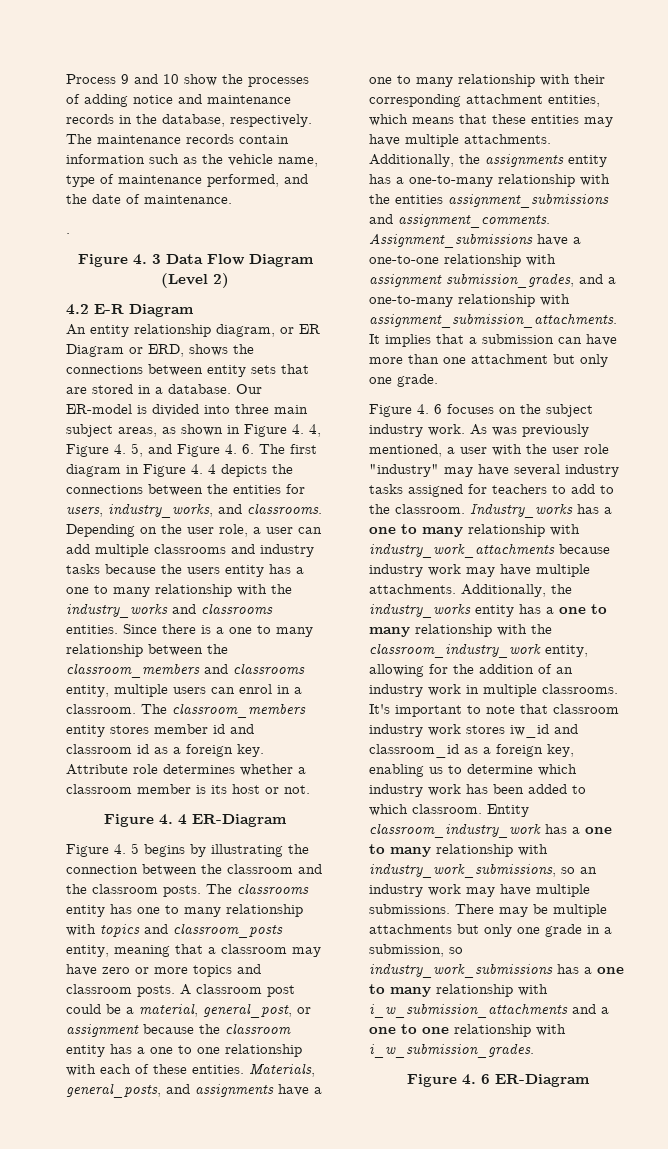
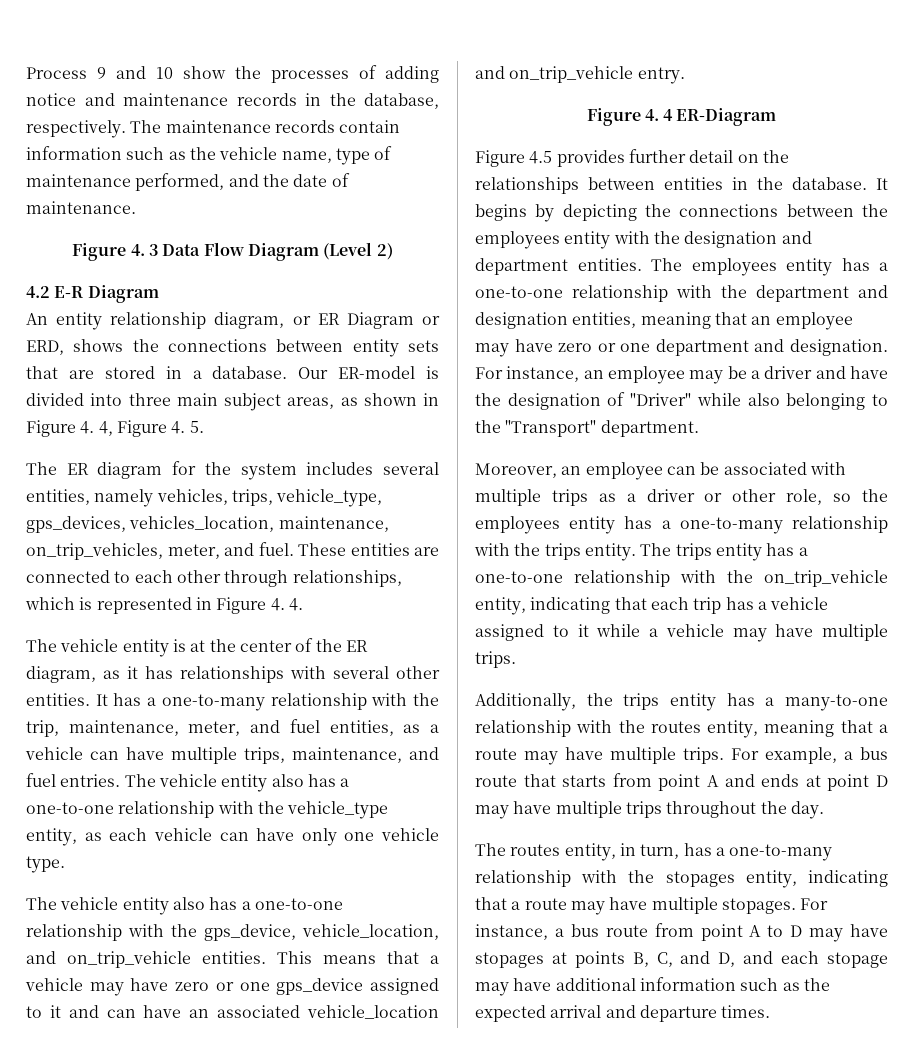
- .
- Our ER-model is divided into three main subject areas, as shown in Figure 4. 4, Figure 4. 5, and Figure 4. 6. The first diagram in Figure 4. 4 depicts the connections between the entities for users, industry_works, and classrooms. Depending on the user role, a user can add multiple classrooms and industry tasks because the users entity has a one to many relationship with the industry_works and classrooms entities. Since there is a one to many relationship between the classroom_members and classrooms entity, multiple users can enrol in a classroom. The classroom_members entity stores member id and classroom id as a foreign key. Attribute role determines whether a classroom member is its host or not.
+ Our ER-model is divided into three main subject areas, as shown in Figure 4. 4, Figure 4. 5.
+ The ER diagram for the system includes several entities, namely vehicles, trips, vehicle_type, gps_devices, vehicles_location, maintenance, on_trip_vehicles, meter, and fuel. These entities are connected to each other through relationships, which is represented in Figure 4. 4.
+ The vehicle entity is at the center of the ER diagram, as it has relationships with several other entities. It has a one-to-many relationship with the trip, maintenance, meter, and fuel entities, as a vehicle can have multiple trips, maintenance, and fuel entries. The vehicle entity also has a one-to-one relationship with the vehicle_type entity, as each vehicle can have only one vehicle type.
+ The vehicle entity also has a one-to-one relationship with the gps_device, vehicle_location, and on_trip_vehicle entities. This means that a vehicle may have zero or one gps_device assigned to it and can have an associated vehicle_location and on_trip_vehicle entry.
- Figure 4. 5 begins by illustrating the connection between the classroom and the classroom posts. The classrooms entity has one to many relationship with topics and classroom_posts entity, meaning that a classroom may have zero or more topics and classroom posts. A classroom post could be a material, general_post, or assignment because the classroom entity has a one to one relationship with each of these entities. Materials, general_posts, and assignments have a one to many relationship with their corresponding attachment entities, which means that these entities may have multiple attachments. Additionally, the assignments entity has a one-to-many relationship with the entities assignment_submissions and assignment_comments. Assignment_submissions have a one-to-one relationship with assignment submission_grades, and a one-to-many relationship with assignment_submission_attachments. It implies that a submission can have more than one attachment but only one grade.
- Figure 4. 6 focuses on the subject industry work. As was previously mentioned, a user with the user role "industry" may have several industry tasks assigned for teachers to add to the classroom. Industry_works has a one to many relationship with industry_work_attachments because industry work may have multiple attachments. Additionally, the industry_works entity has a one to many relationship with the classroom_industry_work entity, allowing for the addition of an industry work in multiple classrooms. It's important to note that classroom industry work stores iw_id and classroom_id as a foreign key, enabling us to determine which industry work has been added to which classroom. Entity classroom_industry_work has a one to many relationship with industry_work_submissions, so an industry work may have multiple submissions. There may be multiple attachments but only one grade in a submission, so industry_work_submissions has a one to many relationship with i_w_submission_attachments and a one to one relationship with i_w_submission_grades.
- Figure 4. 6 ER-Diagram
+ Figure 4.5 provides further detail on the relationships between entities in the database. It begins by depicting the connections between the employees entity with the designation and department entities. The employees entity has a one-to-one relationship with the department and designation entities, meaning that an employee may have zero or one department and designation. For instance, an employee may be a driver and have the designation of "Driver" while also belonging to the "Transport" department.
+ Moreover, an employee can be associated with multiple trips as a driver or other role, so the employees entity has a one-to-many relationship with the trips entity. The trips entity has a one-to-one relationship with the on_trip_vehicle entity, indicating that each trip has a vehicle assigned to it while a vehicle may have multiple trips.
+ Additionally, the trips entity has a many-to-one relationship with the routes entity, meaning that a route may have multiple trips. For example, a bus route that starts from point A and ends at point D may have multiple trips throughout the day.
+ The routes entity, in turn, has a one-to-many relationship with the stopages entity, indicating that a route may have multiple stopages. For instance, a bus route from point A to D may have stopages at points B, C, and D, and each stopage may have additional information such as the expected arrival and departure times.

